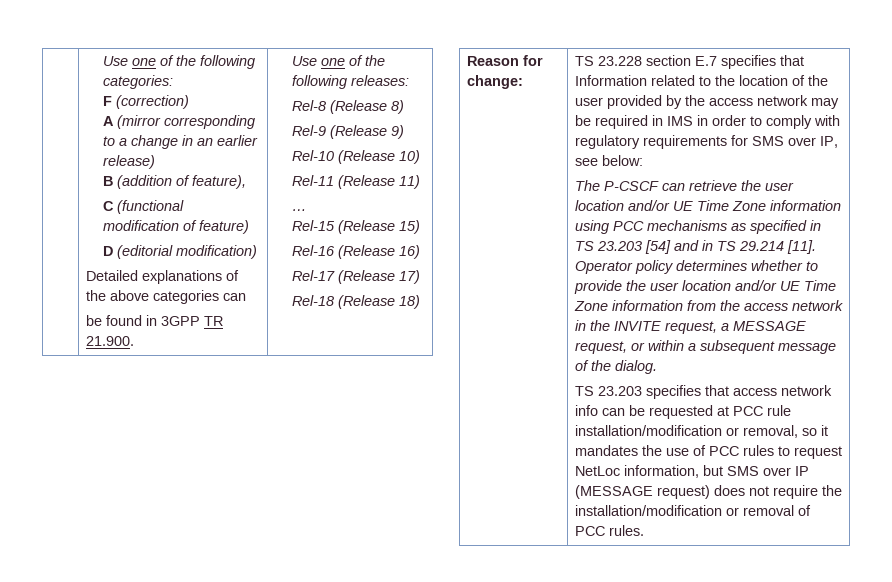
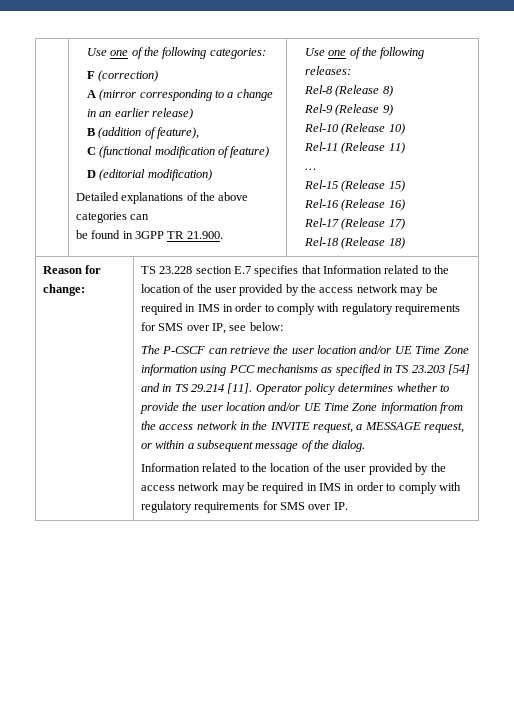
- TS 23.203 specifies that access network info can be requested at PCC rule installation/modification or removal, so it mandates the use of PCC rules to request NetLoc information, but SMS over IP (MESSAGE request) does not require the installation/modification or removal of PCC rules.
+ Information related to the location of the user provided by the access network may be required in IMS in order to comply with regulatory requirements for SMS over IP.

